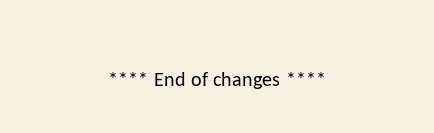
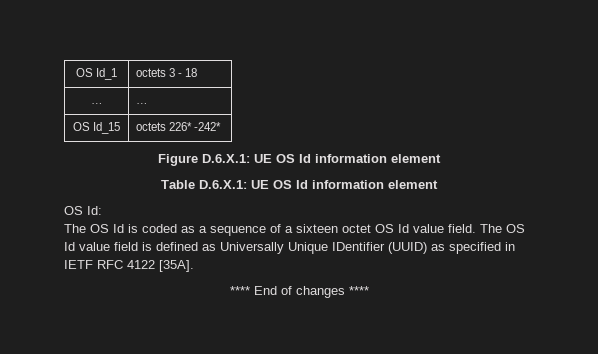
+ OS Id_1 | octets 3 - 18
+ … | …
+ OS Id_15 | octets 226* -242*
+ Figure D.6.X.1: UE OS Id information element
+ Table D.6.X.1: UE OS Id information element
+ OS Id:
+ The OS Id is coded as a sequence of a sixteen octet OS Id value field. The OS Id value field is defined as Universally Unique IDentifier (UUID) as specified in IETF RFC 4122 [35A].

